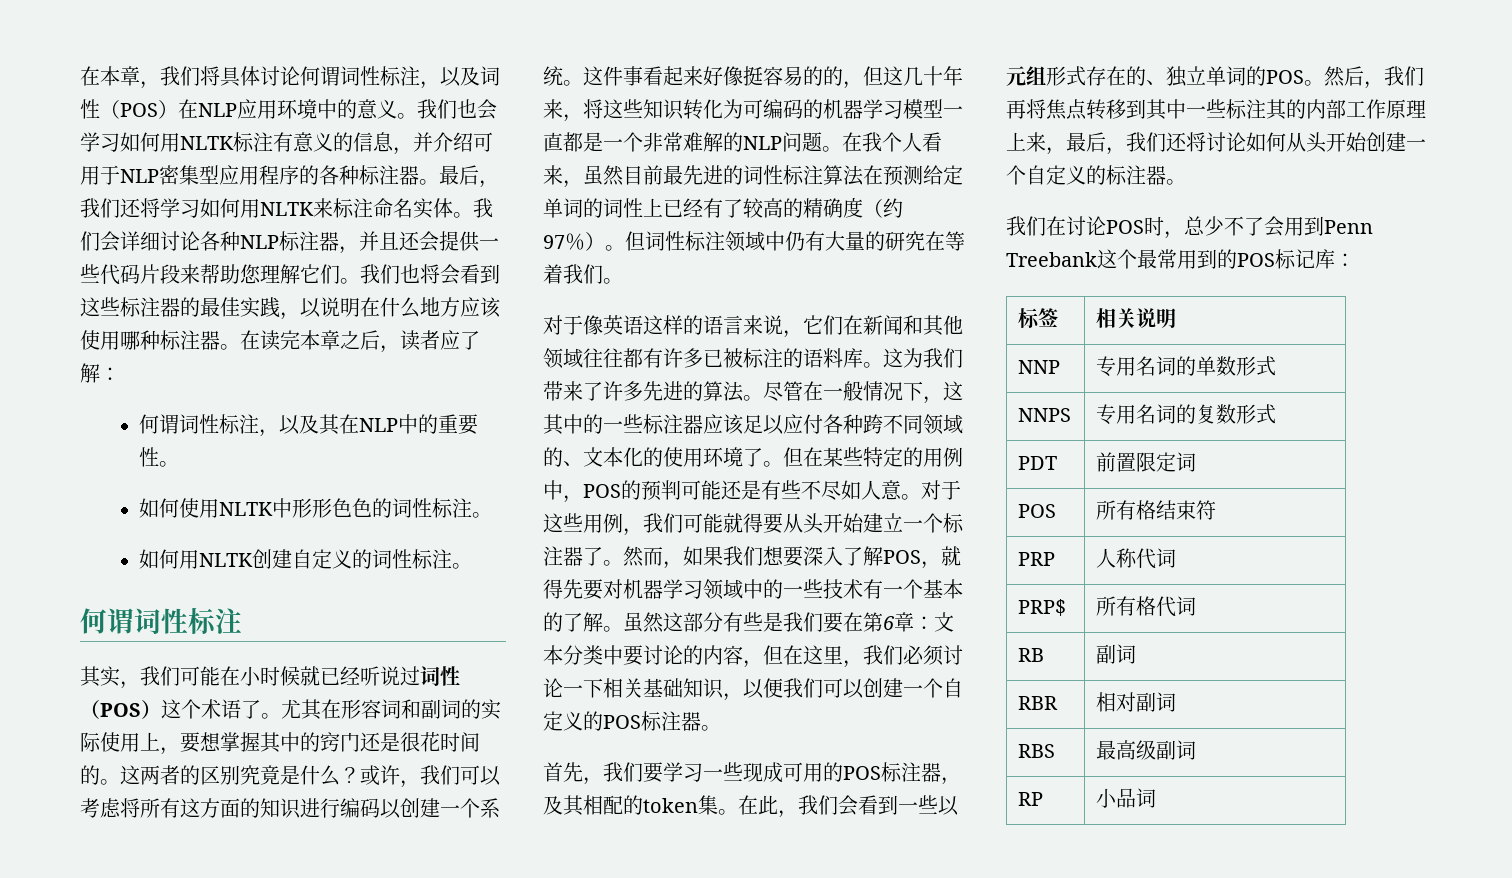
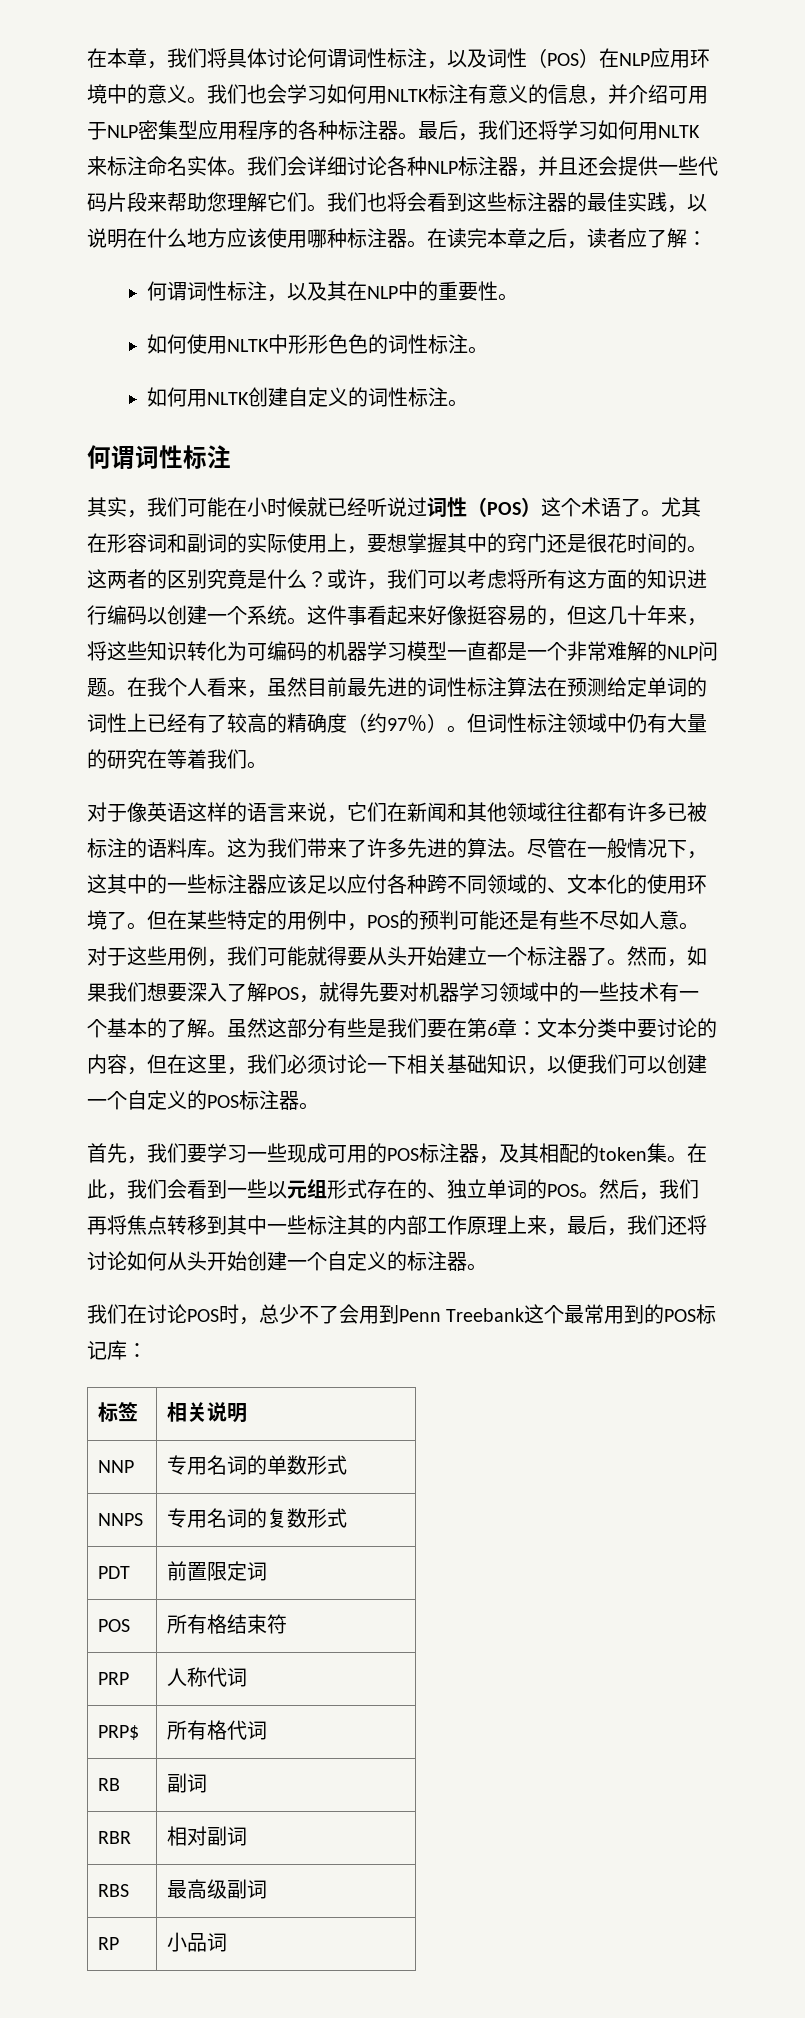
- 这件事看起来好像挺容易的的，但这几十年来，将这些知识转化为可编码的机器学习模型一直都是一个非常难解的NLP问题。
+ 这件事看起来好像挺容易的，但这几十年来，将这些知识转化为可编码的机器学习模型一直都是一个非常难解的NLP问题。

